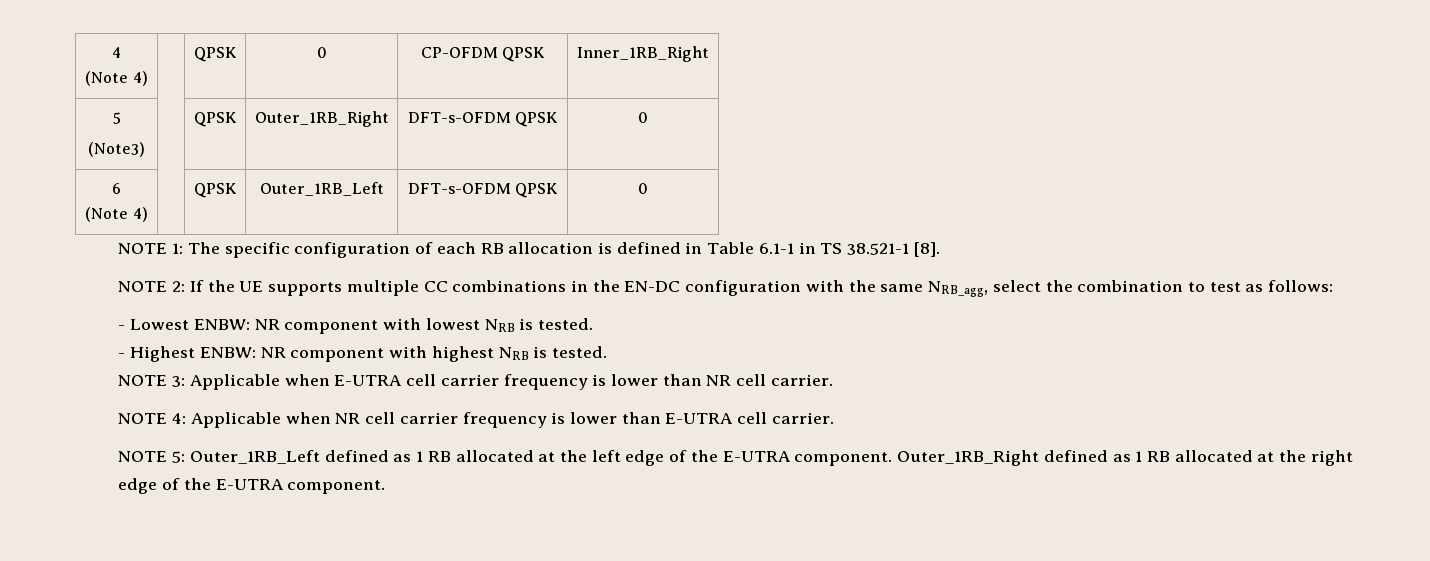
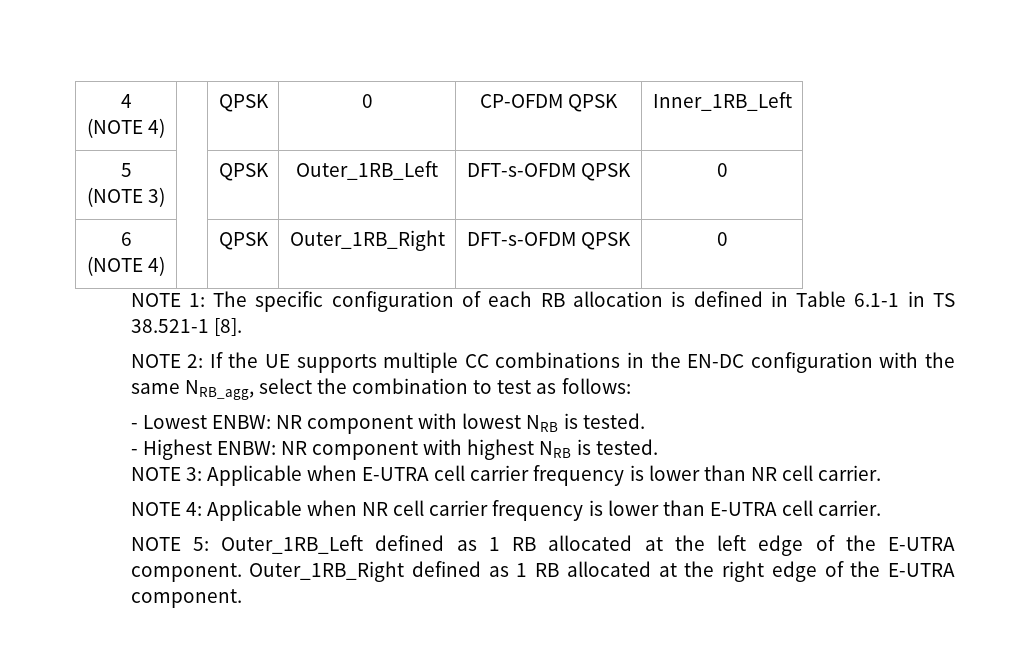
  4
- (Note 4) | | QPSK | 0 | CP-OFDM QPSK | Inner_1RB_Right
+ (NOTE 4) | | QPSK | 0 | CP-OFDM QPSK | Inner_1RB_Left
  5
- (Note3) | | QPSK | Outer_1RB_Right | DFT-s-OFDM QPSK | 0
+ (NOTE 3) | | QPSK | Outer_1RB_Left | DFT-s-OFDM QPSK | 0
  6
- (Note 4) | | QPSK | Outer_1RB_Left | DFT-s-OFDM QPSK | 0
+ (NOTE 4) | | QPSK | Outer_1RB_Right | DFT-s-OFDM QPSK | 0

